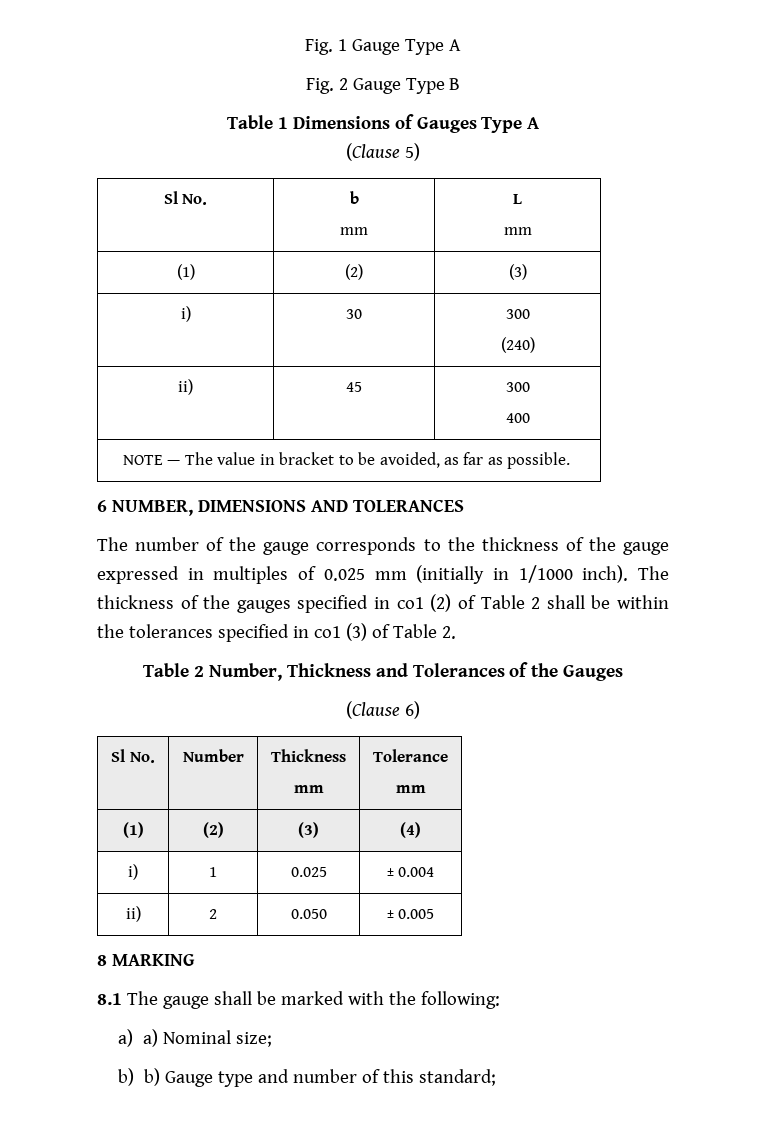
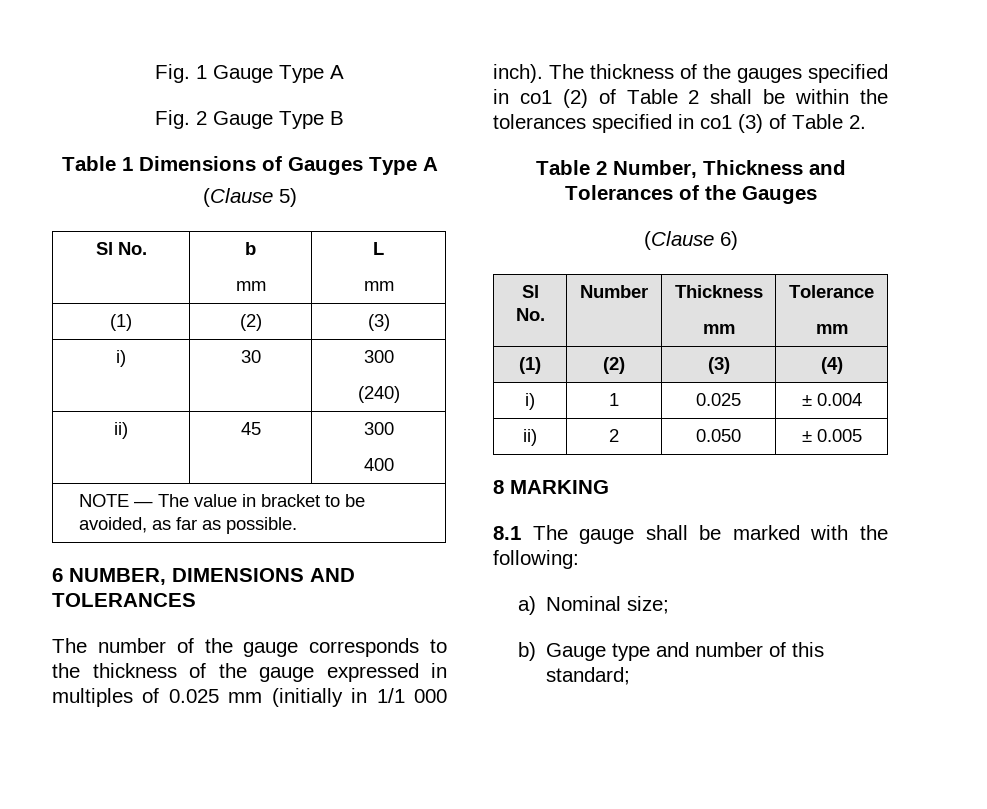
- The number of the gauge corresponds to the thickness of the gauge expressed in multiples of 0.025 mm (initially in 1/1000 inch).
+ The number of the gauge corresponds to the thickness of the gauge expressed in multiples of 0.025 mm (initially in 1/1 000 inch).
- a) a) Nominal size;
+ a) Nominal size;
- b) b) Gauge type and number of this standard;
+ b) Gauge type and number of this standard;

